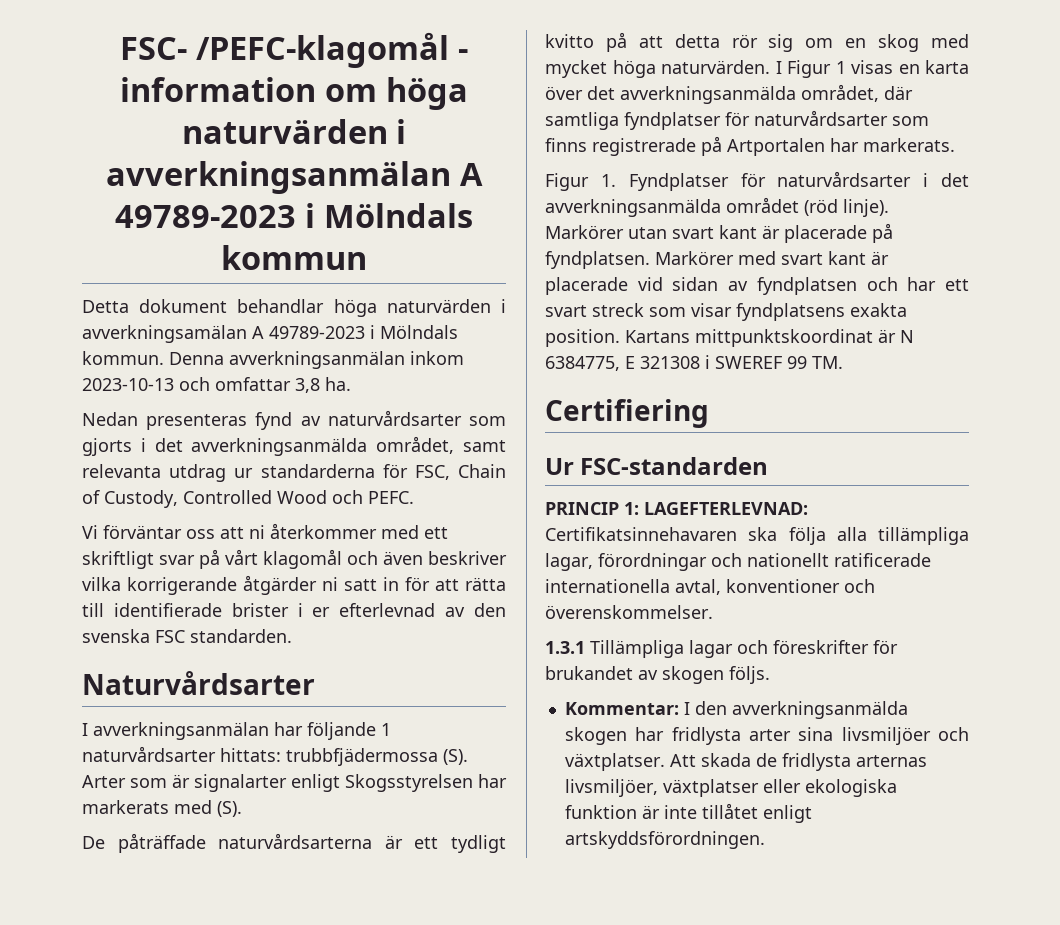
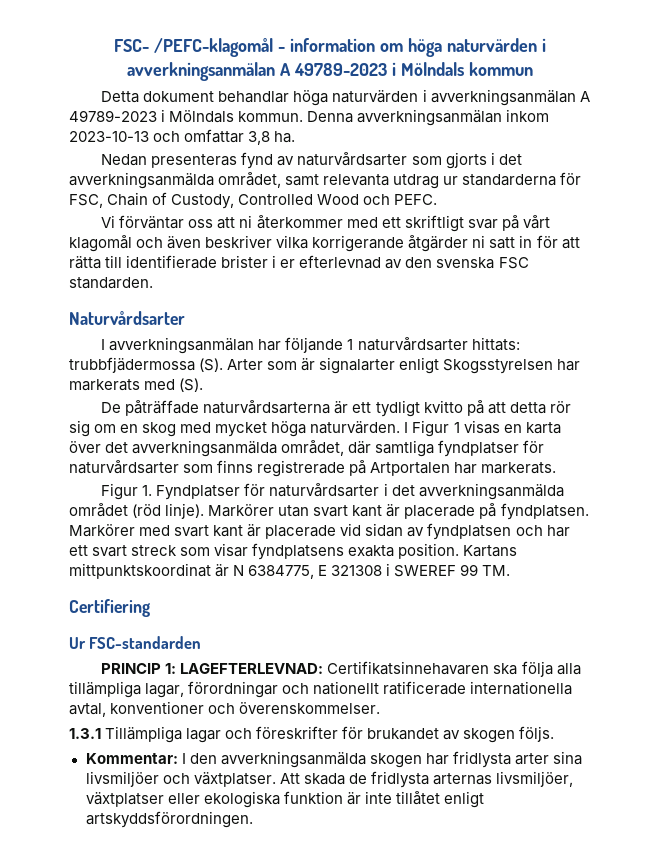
- Detta dokument behandlar höga naturvärden i avverkningsamälan A 49789-2023 i Mölndals kommun.
+ Detta dokument behandlar höga naturvärden i avverkningsanmälan A 49789-2023 i Mölndals kommun.

